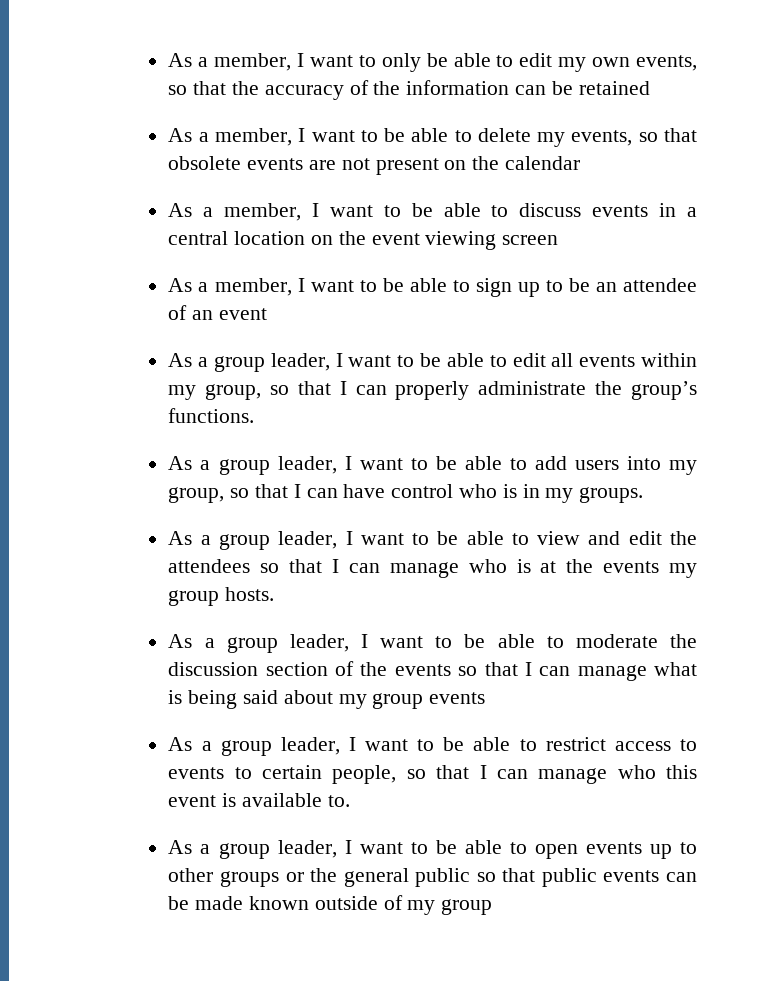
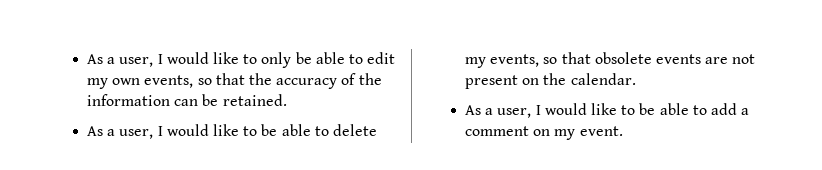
- As a member, I want to only be able to edit my own events, so that the accuracy of the information can be retained
- As a member, I want to be able to delete my events, so that obsolete events are not present on the calendar
- As a member, I want to be able to discuss events in a central location on the event viewing screen
- As a member, I want to be able to sign up to be an attendee of an event
- As a group leader, I want to be able to edit all events within my group, so that I can properly administrate the group’s functions.
- As a group leader, I want to be able to add users into my group, so that I can have control who is in my groups.
- As a group leader, I want to be able to view and edit the attendees so that I can manage who is at the events my group hosts.
- As a group leader, I want to be able to moderate the discussion section of the events so that I can manage what is being said about my group events
- As a group leader, I want to be able to restrict access to events to certain people, so that I can manage who this event is available to.
- As a group leader, I want to be able to open events up to other groups or the general public so that public events can be made known outside of my group
+ As a user, I would like to only be able to edit my own events, so that the accuracy of the information can be retained.
+ As a user, I would like to be able to delete my events, so that obsolete events are not present on the calendar.
+ As a user, I would like to be able to add a comment on my event.

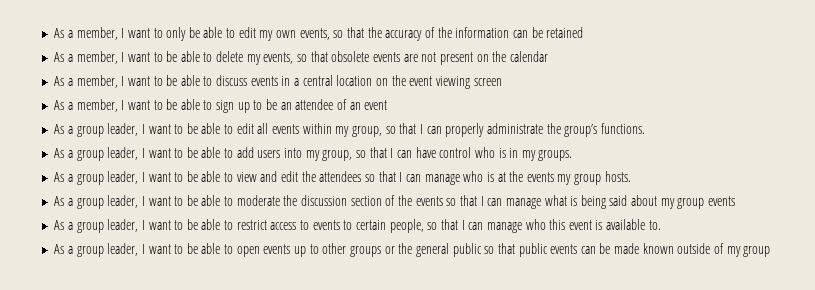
- As a user, I would like to only be able to edit my own events, so that the accuracy of the information can be retained.
- As a user, I would like to be able to delete my events, so that obsolete events are not present on the calendar.
- As a user, I would like to be able to add a comment on my event.
+ As a member, I want to only be able to edit my own events, so that the accuracy of the information can be retained
+ As a member, I want to be able to delete my events, so that obsolete events are not present on the calendar
+ As a member, I want to be able to discuss events in a central location on the event viewing screen
+ As a member, I want to be able to sign up to be an attendee of an event
+ As a group leader, I want to be able to edit all events within my group, so that I can properly administrate the group’s functions.
+ As a group leader, I want to be able to add users into my group, so that I can have control who is in my groups.
+ As a group leader, I want to be able to view and edit the attendees so that I can manage who is at the events my group hosts.
+ As a group leader, I want to be able to moderate the discussion section of the events so that I can manage what is being said about my group events
+ As a group leader, I want to be able to restrict access to events to certain people, so that I can manage who this event is available to.
+ As a group leader, I want to be able to open events up to other groups or the general public so that public events can be made known outside of my group

